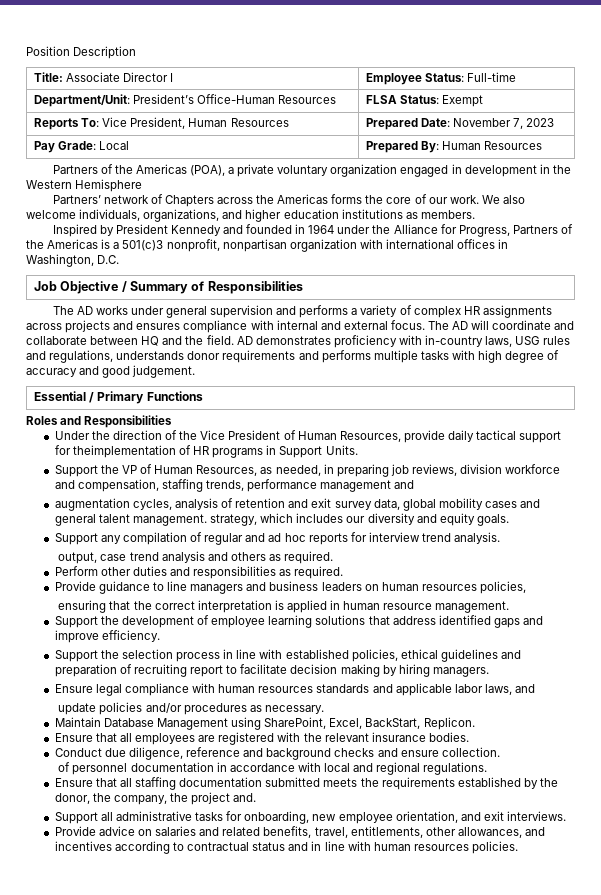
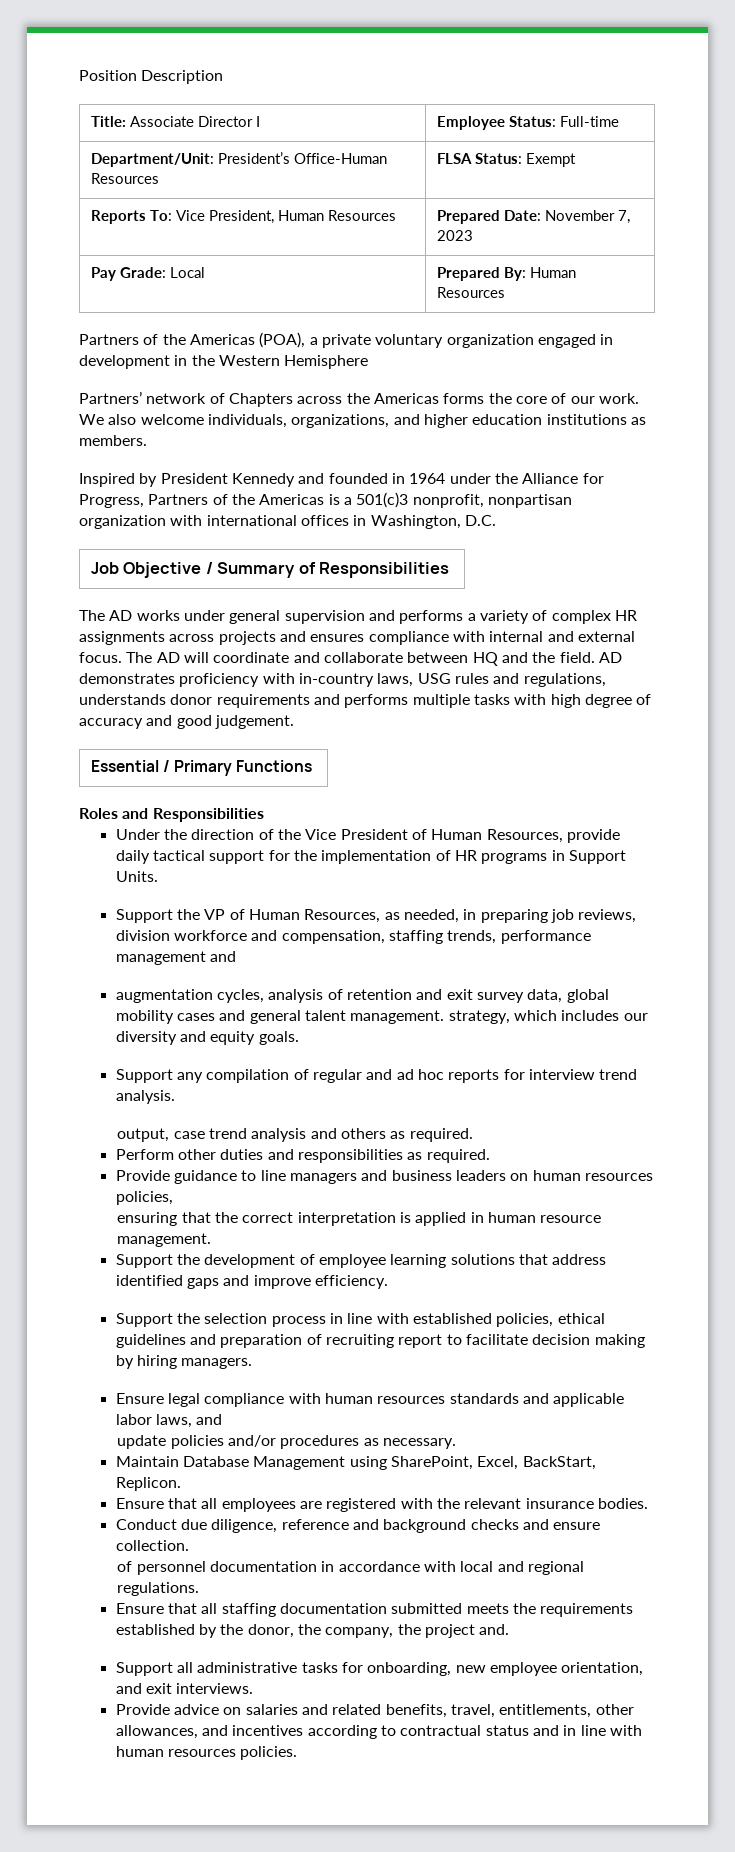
- Under the direction of the Vice President of Human Resources, provide daily tactical support for theimplementation of HR programs in Support Units.
+ Under the direction of the Vice President of Human Resources, provide daily tactical support for the implementation of HR programs in Support Units.

